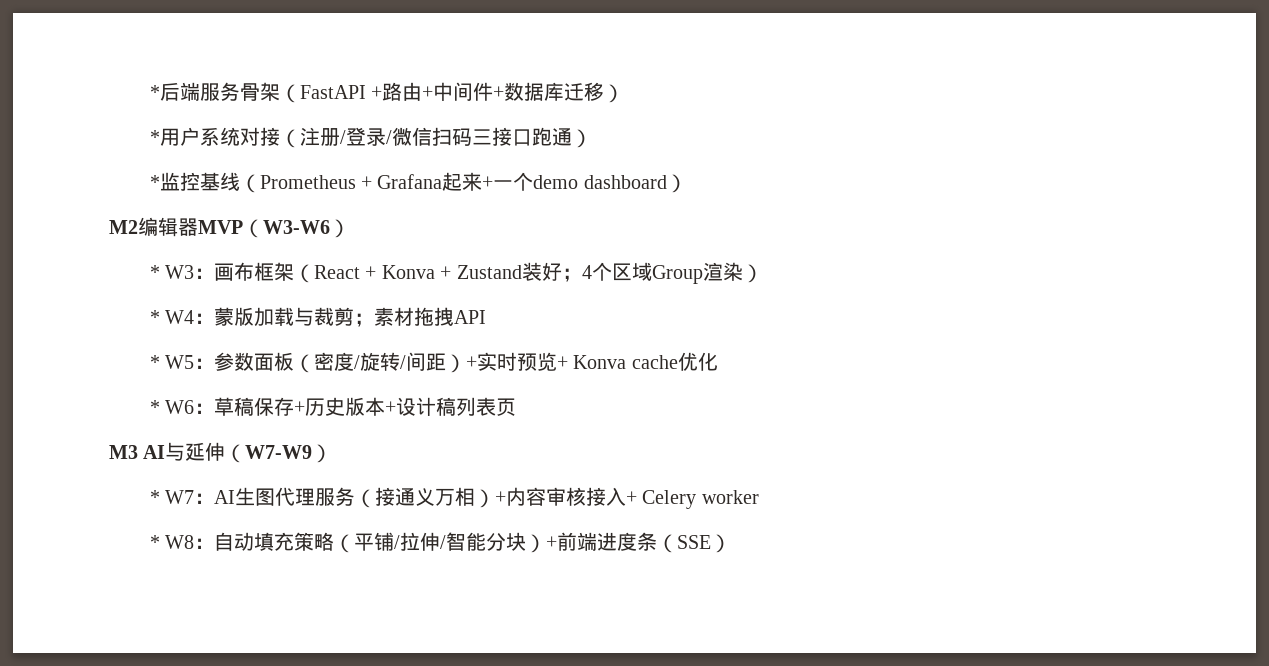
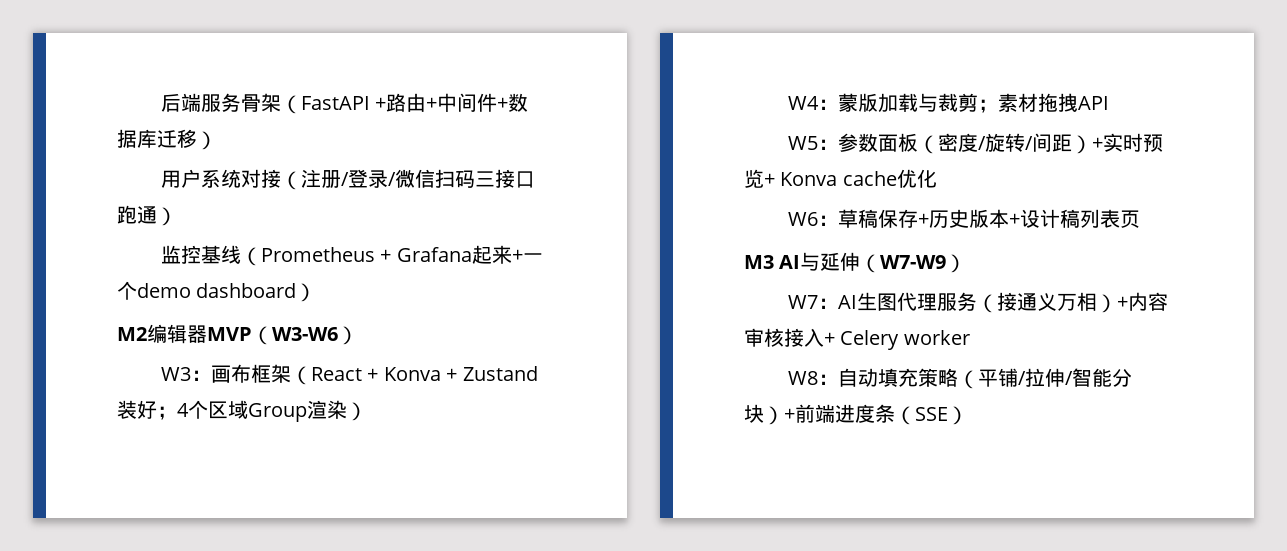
- *后端服务骨架（FastAPI +路由+中间件+数据库迁移）
+ 后端服务骨架（FastAPI +路由+中间件+数据库迁移）
- *用户系统对接（注册/登录/微信扫码三接口跑通）
+ 用户系统对接（注册/登录/微信扫码三接口跑通）
- *监控基线（Prometheus + Grafana起来+一个demo dashboard）
+ 监控基线（Prometheus + Grafana起来+一个demo dashboard）
- * W3：画布框架（React + Konva + Zustand装好；4个区域Group渲染）
+ W3：画布框架（React + Konva + Zustand装好；4个区域Group渲染）
- * W4：蒙版加载与裁剪；素材拖拽API
+ W4：蒙版加载与裁剪；素材拖拽API
- * W5：参数面板（密度/旋转/间距）+实时预览+ Konva cache优化
+ W5：参数面板（密度/旋转/间距）+实时预览+ Konva cache优化
- * W6：草稿保存+历史版本+设计稿列表页
+ W6：草稿保存+历史版本+设计稿列表页
- * W7：AI生图代理服务（接通义万相）+内容审核接入+ Celery worker
+ W7：AI生图代理服务（接通义万相）+内容审核接入+ Celery worker
- * W8：自动填充策略（平铺/拉伸/智能分块）+前端进度条（SSE）
+ W8：自动填充策略（平铺/拉伸/智能分块）+前端进度条（SSE）

